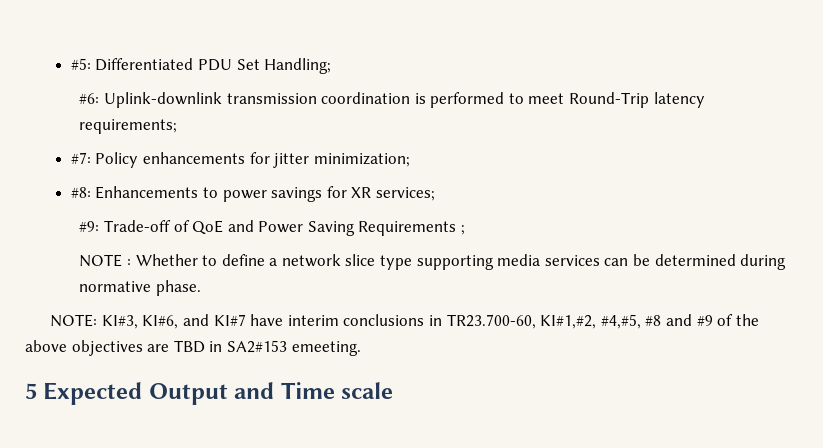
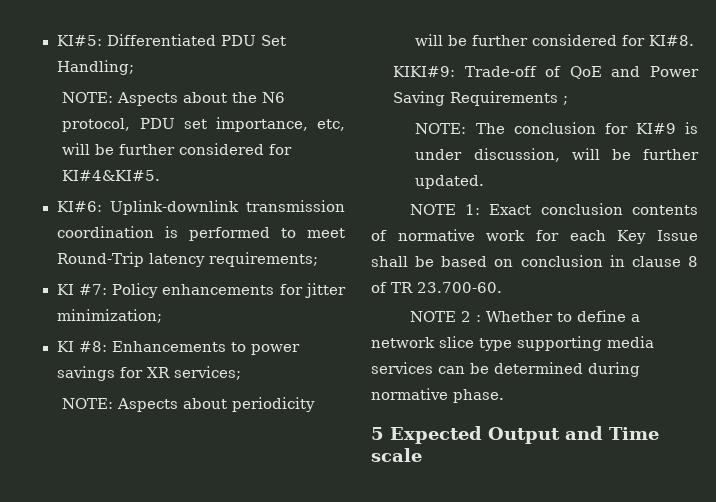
- #5: Differentiated PDU Set Handling;
+ KI#5: Differentiated PDU Set Handling;
- #6: Uplink-downlink transmission coordination is performed to meet Round-Trip latency requirements;
+ NOTE: Aspects about the N6 protocol, PDU set importance, etc, will be further considered for KI#4&KI#5.
+ KI#6: Uplink-downlink transmission coordination is performed to meet Round-Trip latency requirements;
- #7: Policy enhancements for jitter minimization;
+ KI #7: Policy enhancements for jitter minimization;
- #8: Enhancements to power savings for XR services;
+ KI #8: Enhancements to power savings for XR services;
- #9: Trade-off of QoE and Power Saving Requirements ;
+ NOTE: Aspects about periodicity will be further considered for KI#8.
+ KIKI#9: Trade-off of QoE and Power Saving Requirements ;
- NOTE : Whether to define a network slice type supporting media services can be determined during normative phase.
+ NOTE: The conclusion for KI#9 is under discussion, will be further updated.
+ NOTE 1: Exact conclusion contents of normative work for each Key Issue shall be based on conclusion in clause 8 of TR 23.700-60.
+ NOTE 2 : Whether to define a network slice type supporting media services can be determined during normative phase.
- NOTE: KI#3, KI#6, and KI#7 have interim conclusions in TR23.700-60, KI#1,#2, #4,#5, #8 and #9 of the above objectives are TBD in SA2#153 emeeting.

